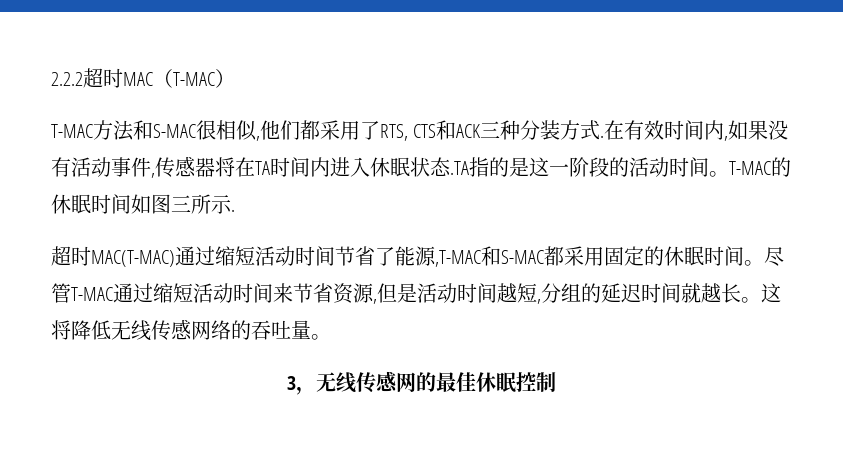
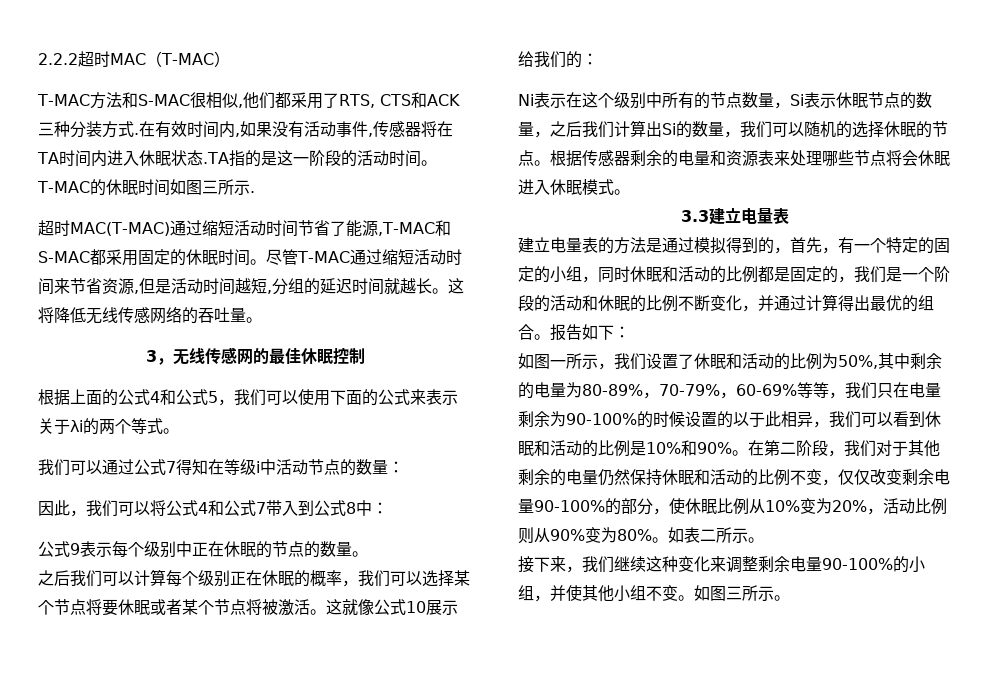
+ 根据上面的公式4和公式5，我们可以使用下面的公式来表示关于λi的两个等式。
+ 我们可以通过公式7得知在等级i中活动节点的数量：
+ 因此，我们可以将公式4和公式7带入到公式8中：
+ 公式9表示每个级别中正在休眠的节点的数量。
+ 之后我们可以计算每个级别正在休眠的概率，我们可以选择某个节点将要休眠或者某个节点将被激活。这就像公式10展示给我们的：
+ Ni表示在这个级别中所有的节点数量，Si表示休眠节点的数量，之后我们计算出Si的数量，我们可以随机的选择休眠的节点。根据传感器剩余的电量和资源表来处理哪些节点将会休眠进入休眠模式。
+ 3.3建立电量表
+ 建立电量表的方法是通过模拟得到的，首先，有一个特定的固定的小组，同时休眠和活动的比例都是固定的，我们是一个阶段的活动和休眠的比例不断变化，并通过计算得出最优的组合。报告如下：
+ 如图一所示，我们设置了休眠和活动的比例为50%,其中剩余的电量为80-89%，70-79%，60-69%等等，我们只在电量剩余为90-100%的时候设置的以于此相异，我们可以看到休眠和活动的比例是10%和90%。在第二阶段，我们对于其他剩余的电量仍然保持休眠和活动的比例不变，仅仅改变剩余电量90-100%的部分，使休眠比例从10%变为20%，活动比例则从90%变为80%。如表二所示。
+ 接下来，我们继续这种变化来调整剩余电量90-100%的小组，并使其他小组不变。如图三所示。

